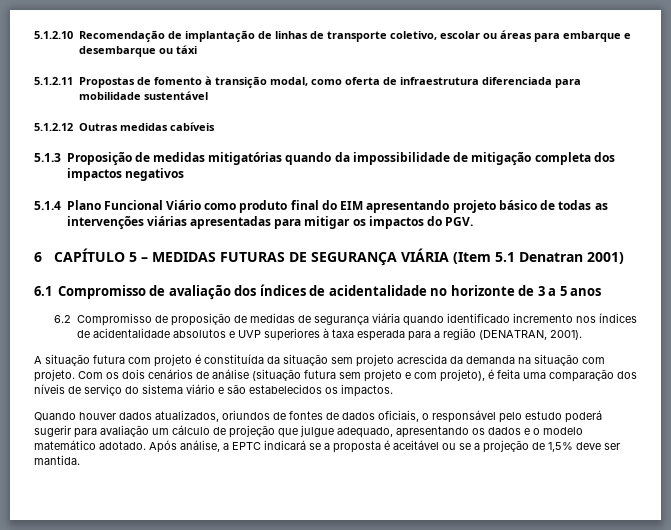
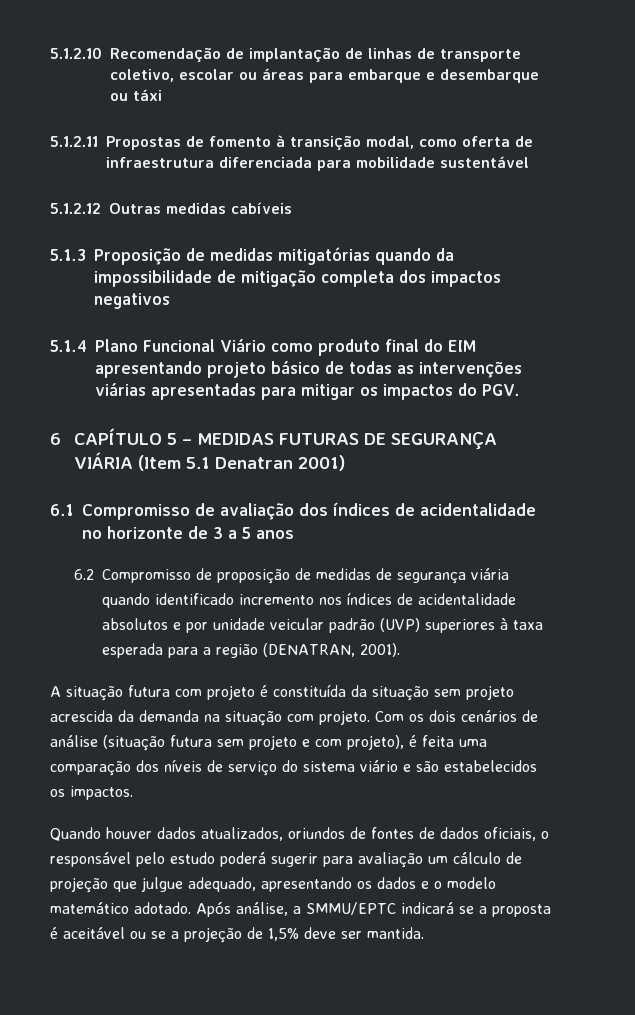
- 6.2 Compromisso de proposição de medidas de segurança viária quando identificado incremento nos índices de acidentalidade absolutos e UVP superiores à taxa esperada para a região (DENATRAN, 2001).
+ 6.2 Compromisso de proposição de medidas de segurança viária quando identificado incremento nos índices de acidentalidade absolutos e por unidade veicular padrão (UVP) superiores à taxa esperada para a região (DENATRAN, 2001).
- Após análise, a EPTC indicará se a proposta é aceitável ou se a projeção de 1,5% deve ser mantida.
+ Após análise, a SMMU/EPTC indicará se a proposta é aceitável ou se a projeção de 1,5% deve ser mantida.

